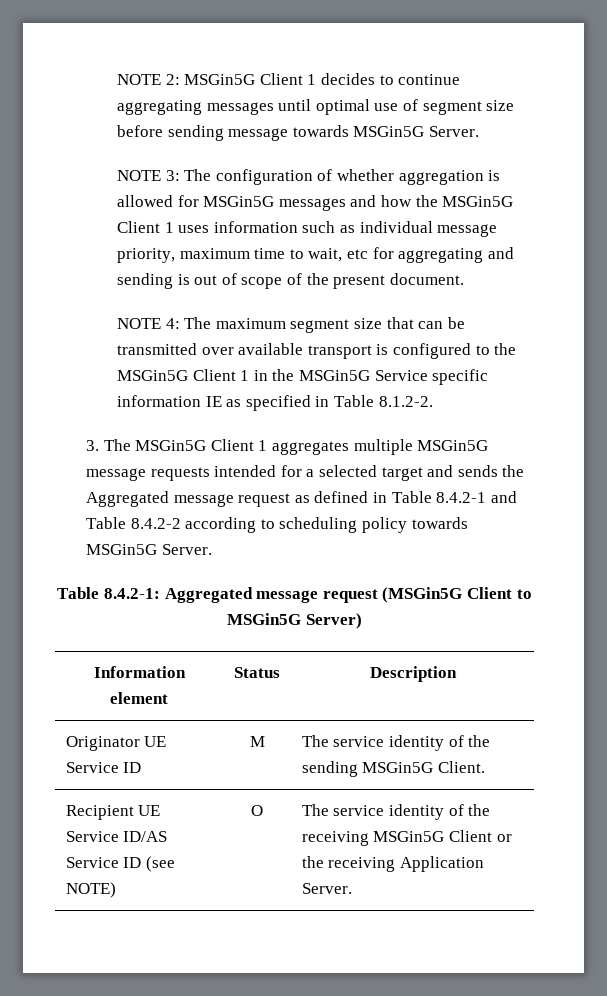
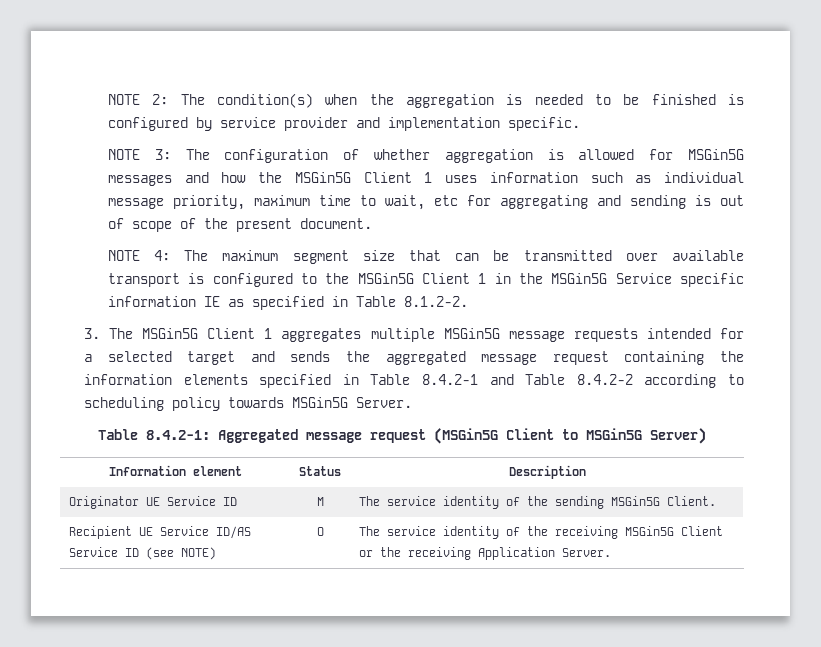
- NOTE 2: MSGin5G Client 1 decides to continue aggregating messages until optimal use of segment size before sending message towards MSGin5G Server.
+ NOTE 2: The condition(s) when the aggregation is needed to be finished is configured by service provider and implementation specific.
- 3. The MSGin5G Client 1 aggregates multiple MSGin5G message requests intended for a selected target and sends the Aggregated message request as defined in Table 8.4.2-1 and Table 8.4.2-2 according to scheduling policy towards MSGin5G Server.
+ 3. The MSGin5G Client 1 aggregates multiple MSGin5G message requests intended for a selected target and sends the aggregated message request containing the information elements specified in Table 8.4.2-1 and Table 8.4.2-2 according to scheduling policy towards MSGin5G Server.

